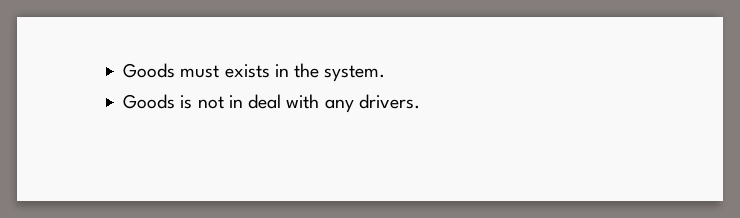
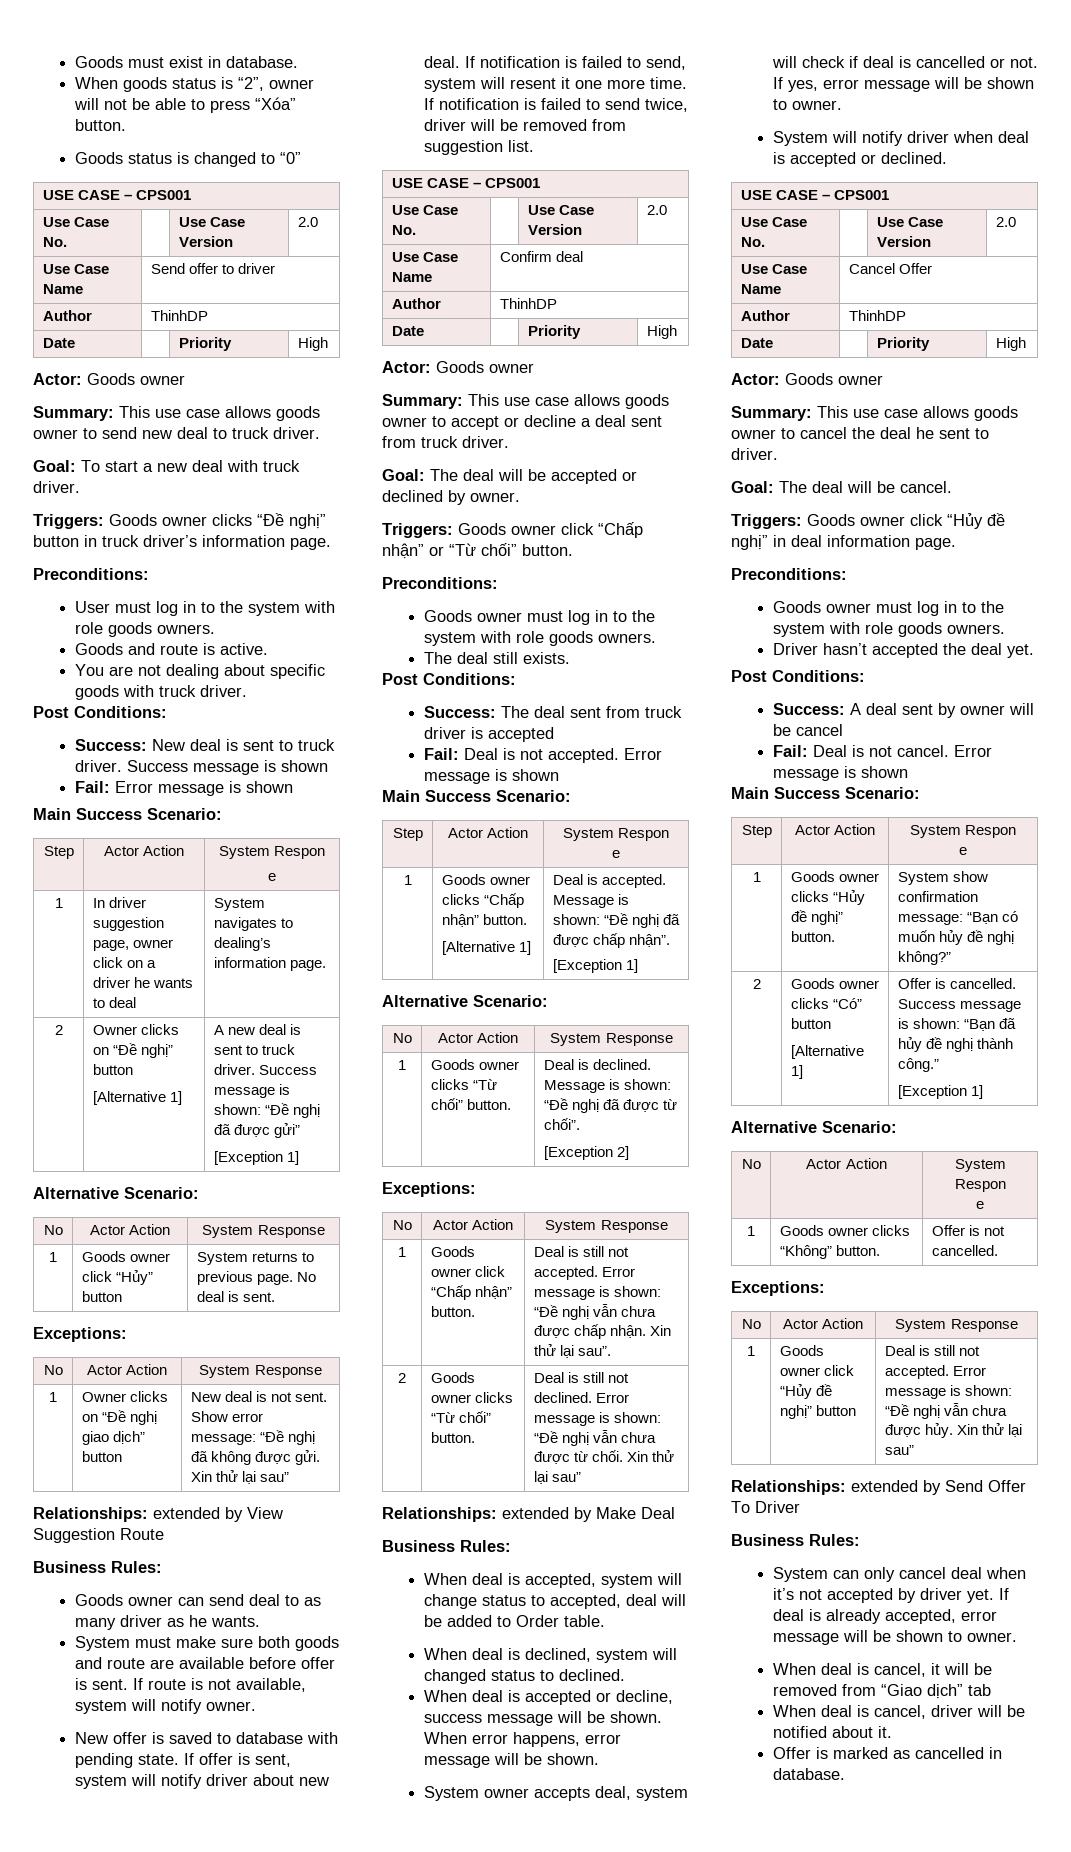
- Goods must exists in the system.
- Goods is not in deal with any drivers.
+ Goods must exist in database.
+ When goods status is “2”, owner will not be able to press “Xóa” button.
+ Goods status is changed to “0”
+ USE CASE – CPS001
+ Use Case No. | | Use Case Version | 2.0
+ Use Case Name | Send offer to driver
+ Author | ThinhDP
+ Date | | Priority | High
+ Actor: Goods owner
+ Summary: This use case allows goods owner to send new deal to truck driver.
+ Goal: To start a new deal with truck driver.
+ Triggers: Goods owner clicks “Đề nghị” button in truck driver’s information page.
+ Preconditions:
+ User must log in to the system with role goods owners.
+ Goods and route is active.
+ You are not dealing about specific goods with truck driver.
+ Post Conditions:
+ Success: New deal is sent to truck driver. Success message is shown
+ Fail: Error message is shown
+ Main Success Scenario:
+ Step | Actor Action | System Respon
+ e
+ 1 | In driver suggestion page, owner click on a driver he wants to deal | System navigates to dealing’s information page.
+ 2 | Owner clicks on “Đề nghị” button
+ [Alternative 1] | A new deal is sent to truck driver. Success message is shown: “Đề nghị đã được gửi”
+ [Exception 1]
+ Alternative Scenario:
+ No | Actor Action | System Response
+ 1 | Goods owner click “Hủy” button | System returns to previous page. No deal is sent.
+ Exceptions:
+ No | Actor Action | System Response
+ 1 | Owner clicks on “Đề nghị giao dịch” button | New deal is not sent. Show error message: “Đề nghị đã không được gửi. Xin thử lại sau”
+ Relationships: extended by View Suggestion Route
+ Business Rules:
+ Goods owner can send deal to as many driver as he wants.
+ System must make sure both goods and route are available before offer is sent. If route is not available, system will notify owner.
+ New offer is saved to database with pending state. If offer is sent, system will notify driver about new deal. If notification is failed to send, system will resent it one more time. If notification is failed to send twice, driver will be removed from suggestion list.
+ USE CASE – CPS001
+ Use Case No. | | Use Case Version | 2.0
+ Use Case Name | Confirm deal
+ Author | ThinhDP
+ Date | | Priority | High
+ Actor: Goods owner
+ Summary: This use case allows goods owner to accept or decline a deal sent from truck driver.
+ Goal: The deal will be accepted or declined by owner.
+ Triggers: Goods owner click “Chấp nhận” or “Từ chối” button.
+ Preconditions:
+ Goods owner must log in to the system with role goods owners.
+ The deal still exists.
+ Post Conditions:
+ Success: The deal sent from truck driver is accepted
+ Fail: Deal is not accepted. Error message is shown
+ Main Success Scenario:
+ Step | Actor Action | System Respon
+ e
+ 1 | Goods owner clicks “Chấp nhận” button.
+ [Alternative 1] | Deal is accepted. Message is shown: “Đề nghị đã được chấp nhận”.
+ [Exception 1]
+ Alternative Scenario:
+ No | Actor Action | System Response
+ 1 | Goods owner clicks “Từ chối” button. | Deal is declined. Message is shown: “Đề nghị đã được từ chối”.
+ [Exception 2]
+ Exceptions:
+ No | Actor Action | System Response
+ 1 | Goods owner click “Chấp nhận” button. | Deal is still not accepted. Error message is shown: “Đề nghị vẫn chưa được chấp nhận. Xin thử lại sau”.
+ 2 | Goods owner clicks “Từ chối” button. | Deal is still not declined. Error message is shown: “Đề nghị vẫn chưa được từ chối. Xin thử lại sau”
+ Relationships: extended by Make Deal
+ Business Rules:
+ When deal is accepted, system will change status to accepted, deal will be added to Order table.
+ When deal is declined, system will changed status to declined.
+ When deal is accepted or decline, success message will be shown. When error happens, error message will be shown.
+ System owner accepts deal, system will check if deal is cancelled or not. If yes, error message will be shown to owner.
+ System will notify driver when deal is accepted or declined.
+ USE CASE – CPS001
+ Use Case No. | | Use Case Version | 2.0
+ Use Case Name | Cancel Offer
+ Author | ThinhDP
+ Date | | Priority | High
+ Actor: Goods owner
+ Summary: This use case allows goods owner to cancel the deal he sent to driver.
+ Goal: The deal will be cancel.
+ Triggers: Goods owner click “Hủy đề nghị” in deal information page.
+ Preconditions:
+ Goods owner must log in to the system with role goods owners.
+ Driver hasn’t accepted the deal yet.
+ Post Conditions:
+ Success: A deal sent by owner will be cancel
+ Fail: Deal is not cancel. Error message is shown
+ Main Success Scenario:
+ Step | Actor Action | System Respon
+ e
+ 1 | Goods owner clicks “Hủy đề nghị” button. | System show confirmation message: “Bạn có muốn hủy đề nghị không?”
+ 2 | Goods owner clicks “Có” button
+ [Alternative 1] | Offer is cancelled. Success message is shown: “Bạn đã hủy đề nghị thành công.”
+ [Exception 1]
+ Alternative Scenario:
+ No | Actor Action | System Respon
+ e
+ 1 | Goods owner clicks “Không” button. | Offer is not cancelled.
+ Exceptions:
+ No | Actor Action | System Response
+ 1 | Goods owner click “Hủy đề nghị” button | Deal is still not accepted. Error message is shown: “Đề nghị vẫn chưa được hủy. Xin thử lại sau”
+ Relationships: extended by Send Offer To Driver
+ Business Rules:
+ System can only cancel deal when it’s not accepted by driver yet. If deal is already accepted, error message will be shown to owner.
+ When deal is cancel, it will be removed from “Giao dịch” tab
+ When deal is cancel, driver will be notified about it.
+ Offer is marked as cancelled in database.

